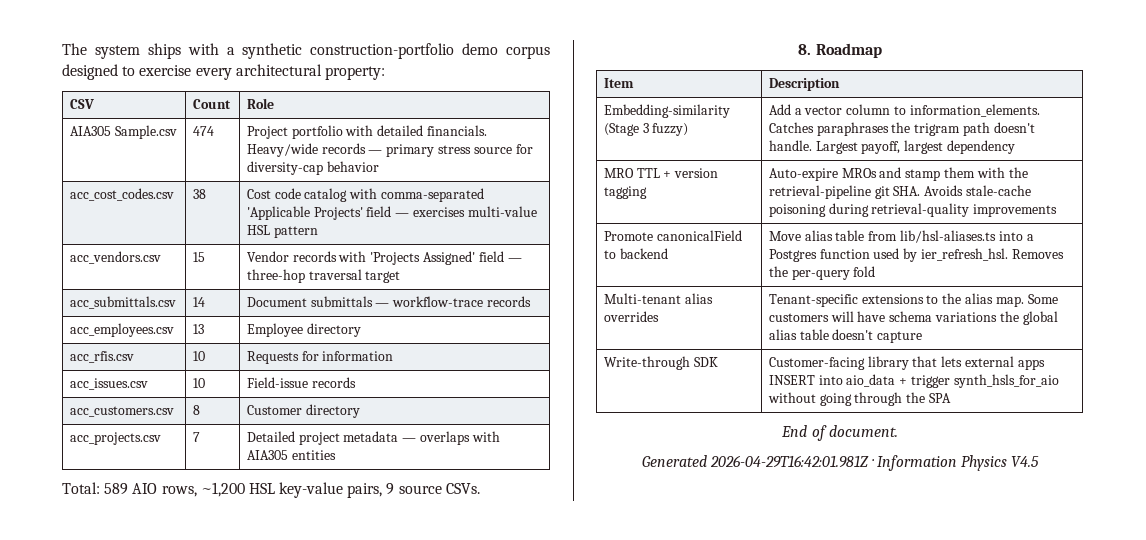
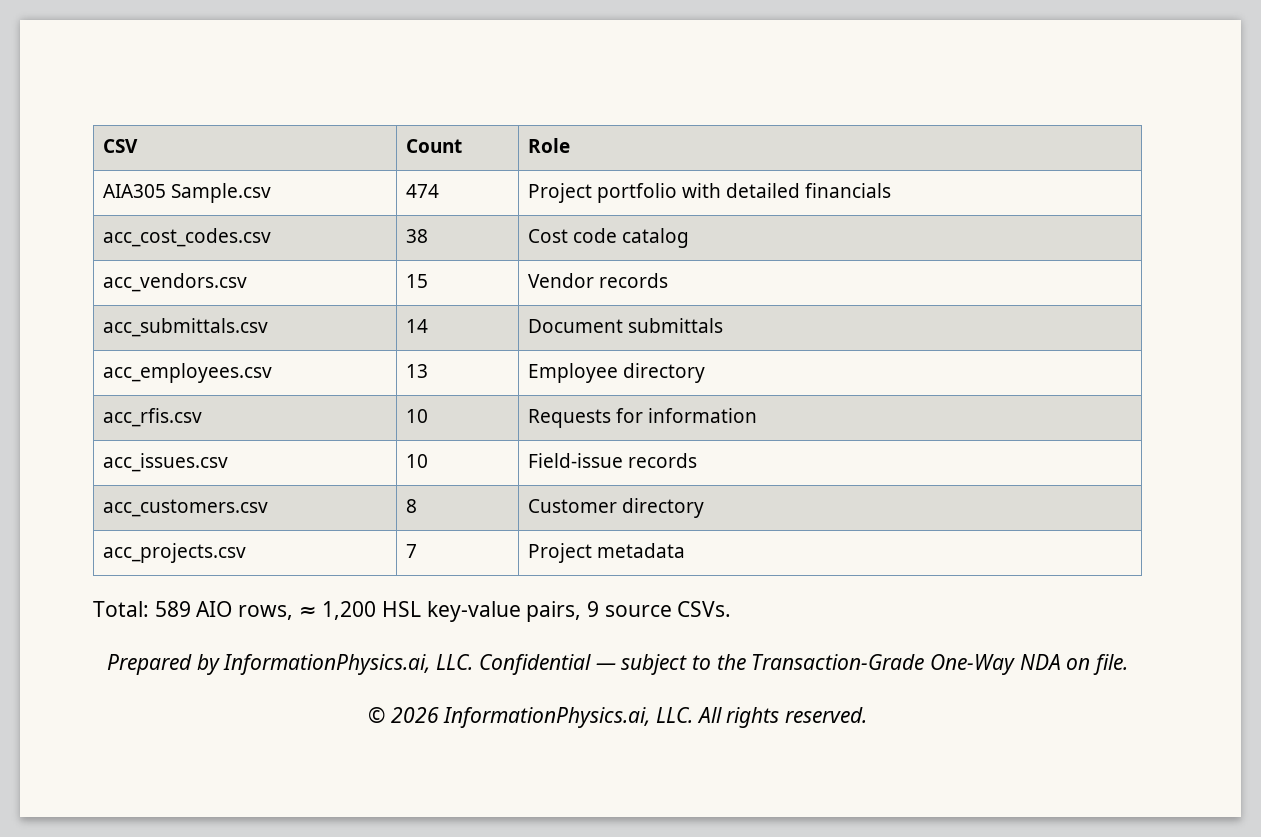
- The system ships with a synthetic construction-portfolio demo corpus designed to exercise every architectural property:
- AIA305 Sample.csv | 474 | Project portfolio with detailed financials. Heavy/wide records — primary stress source for diversity-cap behavior
+ AIA305 Sample.csv | 474 | Project portfolio with detailed financials
- acc_cost_codes.csv | 38 | Cost code catalog with comma-separated 'Applicable Projects' field — exercises multi-value HSL pattern
- acc_vendors.csv | 15 | Vendor records with 'Projects Assigned' field — three-hop traversal target
+ acc_cost_codes.csv | 38 | Cost code catalog
+ acc_vendors.csv | 15 | Vendor records
- acc_submittals.csv | 14 | Document submittals — workflow-trace records
+ acc_submittals.csv | 14 | Document submittals
- acc_projects.csv | 7 | Detailed project metadata — overlaps with AIA305 entities
+ acc_projects.csv | 7 | Project metadata
- Total: 589 AIO rows, ~1,200 HSL key-value pairs, 9 source CSVs.
+ Total: 589 AIO rows, ≈ 1,200 HSL key-value pairs, 9 source CSVs.
- 8. Roadmap
- Item | Description
- Embedding-similarity (Stage 3 fuzzy) | Add a vector column to information_elements. Catches paraphrases the trigram path doesn't handle. Largest payoff, largest dependency
- MRO TTL + version tagging | Auto-expire MROs and stamp them with the retrieval-pipeline git SHA. Avoids stale-cache poisoning during retrieval-quality improvements
- Promote canonicalField to backend | Move alias table from lib/hsl-aliases.ts into a Postgres function used by ier_refresh_hsl. Removes the per-query fold
- Multi-tenant alias overrides | Tenant-specific extensions to the alias map. Some customers will have schema variations the global alias table doesn't capture
- Write-through SDK | Customer-facing library that lets external apps INSERT into aio_data + trigger synth_hsls_for_aio without going through the SPA
- End of document.
- Generated 2026-04-29T16:42:01.981Z · Information Physics V4.5
+ Prepared by InformationPhysics.ai, LLC. Confidential — subject to the Transaction-Grade One-Way NDA on file.
+ © 2026 InformationPhysics.ai, LLC. All rights reserved.

